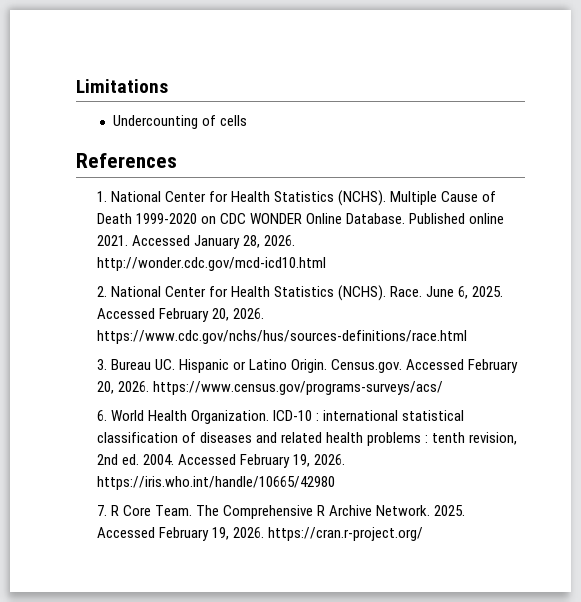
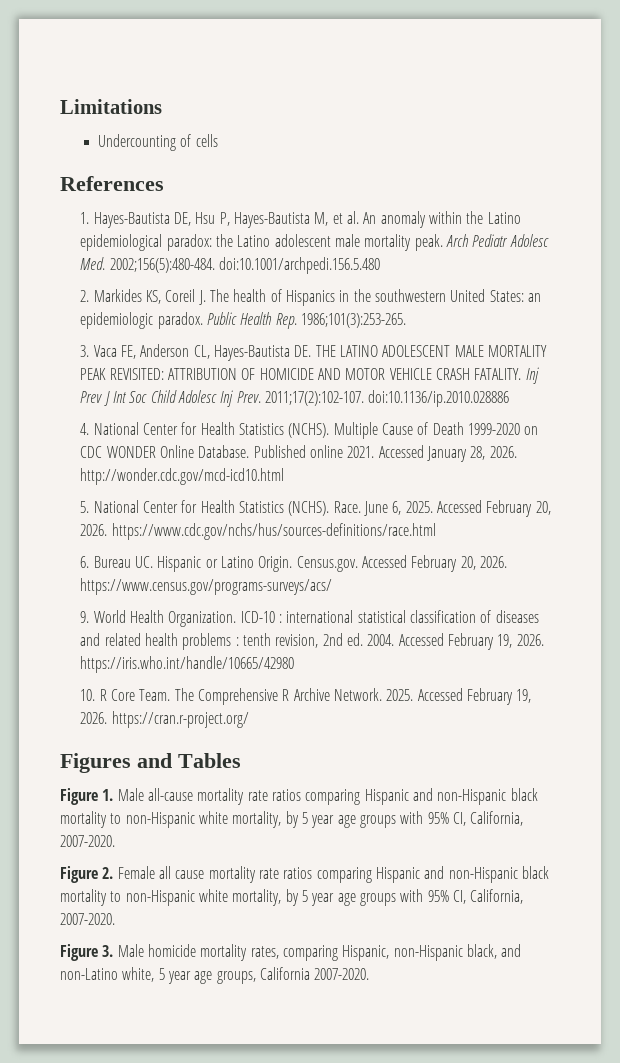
- 1. National Center for Health Statistics (NCHS).
+ 1. Hayes-Bautista DE, Hsu P, Hayes-Bautista M, et al. An anomaly within the Latino epidemiological paradox: the Latino adolescent male mortality peak. Arch Pediatr Adolesc Med. 2002;156(5):480-484. doi:10.1001/archpedi.156.5.480
+ 2. Markides KS, Coreil J. The health of Hispanics in the southwestern United States: an epidemiologic paradox. Public Health Rep. 1986;101(3):253-265.
+ 3. Vaca FE, Anderson CL, Hayes-Bautista DE. THE LATINO ADOLESCENT MALE MORTALITY PEAK REVISITED: ATTRIBUTION OF HOMICIDE AND MOTOR VEHICLE CRASH FATALITY. Inj Prev J Int Soc Child Adolesc Inj Prev. 2011;17(2):102-107. doi:10.1136/ip.2010.028886
+ 4. National Center for Health Statistics (NCHS).
- 2. National Center for Health Statistics (NCHS).
+ 5. National Center for Health Statistics (NCHS).
- 3. Bureau UC. Hispanic or Latino Origin.
+ 6. Bureau UC. Hispanic or Latino Origin.
- 6. World Health Organization.
+ 9. World Health Organization.
- 7. R Core Team.
+ 10. R Core Team.
+ Figures and Tables
+ Figure 1. Male all-cause mortality rate ratios comparing Hispanic and non-Hispanic black mortality to non-Hispanic white mortality, by 5 year age groups with 95% CI, California, 2007-2020.
+ Figure 2. Female all cause mortality rate ratios comparing Hispanic and non-Hispanic black mortality to non-Hispanic white mortality, by 5 year age groups with 95% CI, California, 2007-2020.
+ Figure 3. Male homicide mortality rates, comparing Hispanic, non-Hispanic black, and non-Latino white, 5 year age groups, California 2007-2020.

